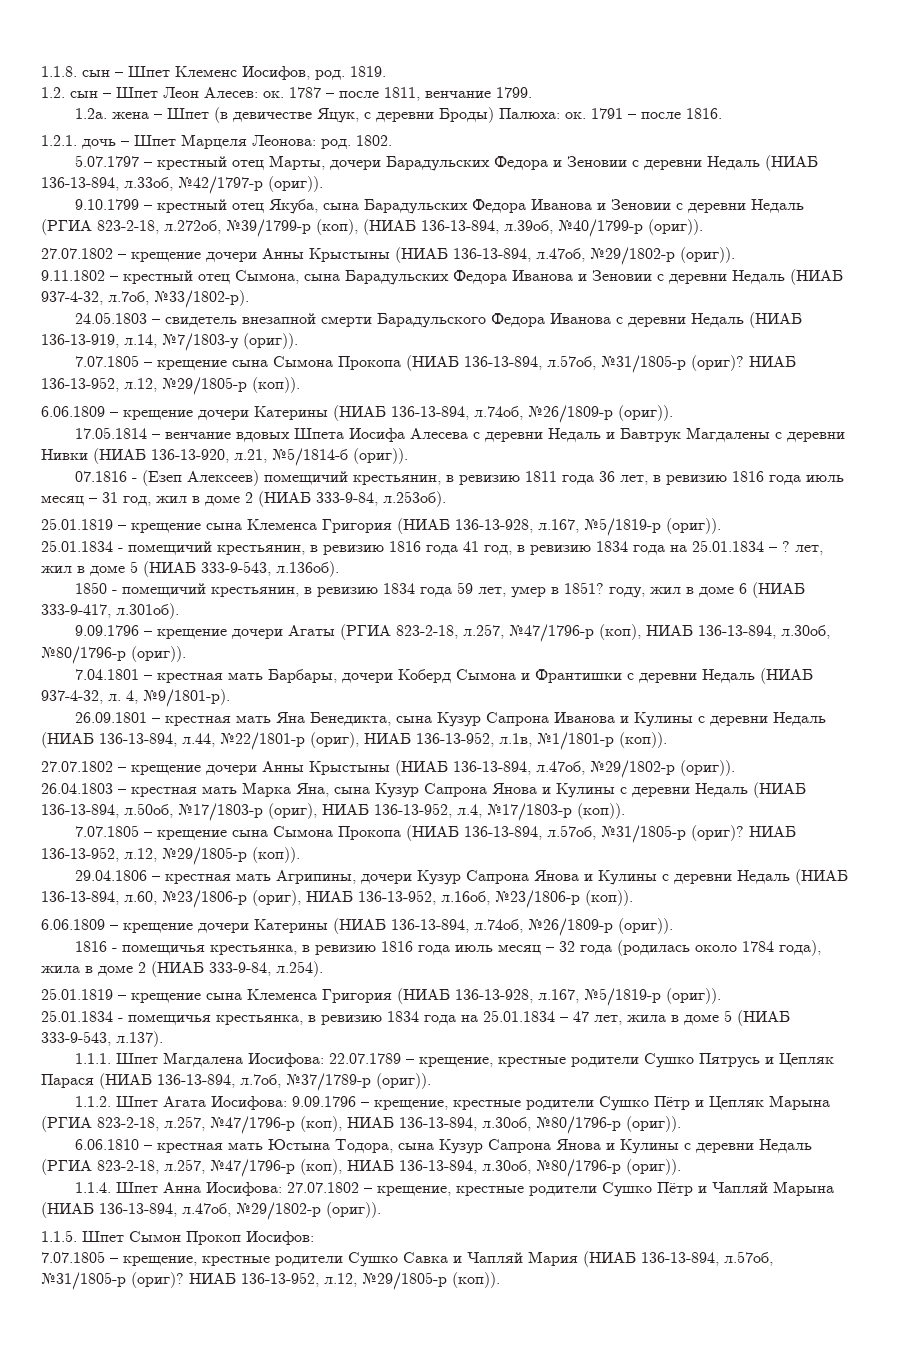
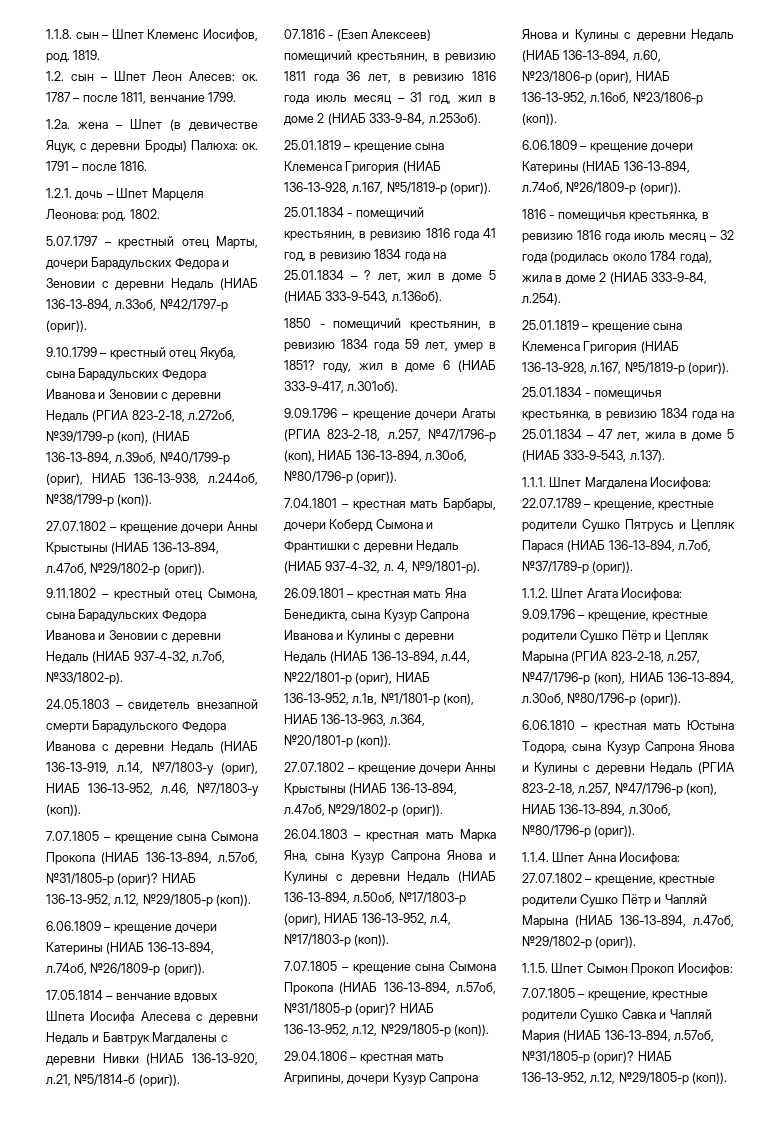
- 9.10.1799 – крестный отец Якуба, сына Барадульских Федора Иванова и Зеновии с деревни Недаль (РГИА 823-2-18, л.272об, №39/1799-р (коп), (НИАБ 136-13-894, л.39об, №40/1799-р (ориг)).
+ 9.10.1799 – крестный отец Якуба, сына Барадульских Федора Иванова и Зеновии с деревни Недаль (РГИА 823-2-18, л.272об, №39/1799-р (коп), (НИАБ 136-13-894, л.39об, №40/1799-р (ориг), НИАБ 136-13-938, л.244об, №38/1799-р (коп)).
- 24.05.1803 – свидетель внезапной смерти Барадульского Федора Иванова с деревни Недаль (НИАБ 136-13-919, л.14, №7/1803-у (ориг)).
+ 24.05.1803 – свидетель внезапной смерти Барадульского Федора Иванова с деревни Недаль (НИАБ 136-13-919, л.14, №7/1803-у (ориг), НИАБ 136-13-952, л.46, №7/1803-у (коп)).
- 26.09.1801 – крестная мать Яна Бенедикта, сына Кузур Сапрона Иванова и Кулины с деревни Недаль (НИАБ 136-13-894, л.44, №22/1801-р (ориг), НИАБ 136-13-952, л.1в, №1/1801-р (коп)).
+ 26.09.1801 – крестная мать Яна Бенедикта, сына Кузур Сапрона Иванова и Кулины с деревни Недаль (НИАБ 136-13-894, л.44, №22/1801-р (ориг), НИАБ 136-13-952, л.1в, №1/1801-р (коп), НИАБ 136-13-963, л.364, №20/1801-р (коп)).

